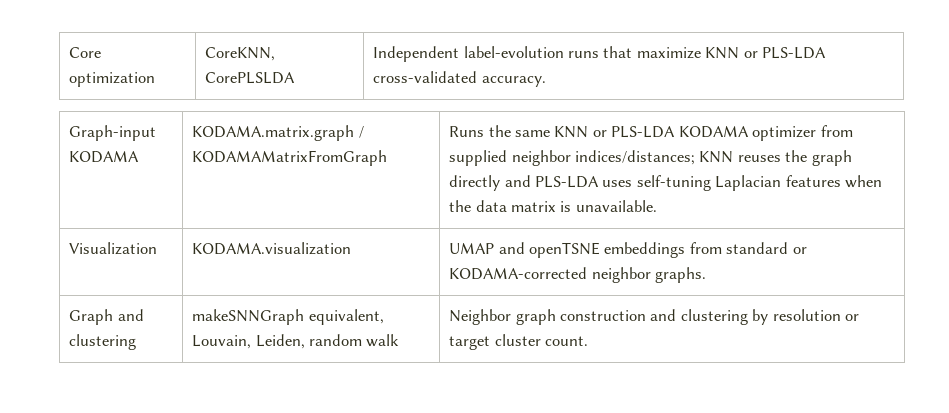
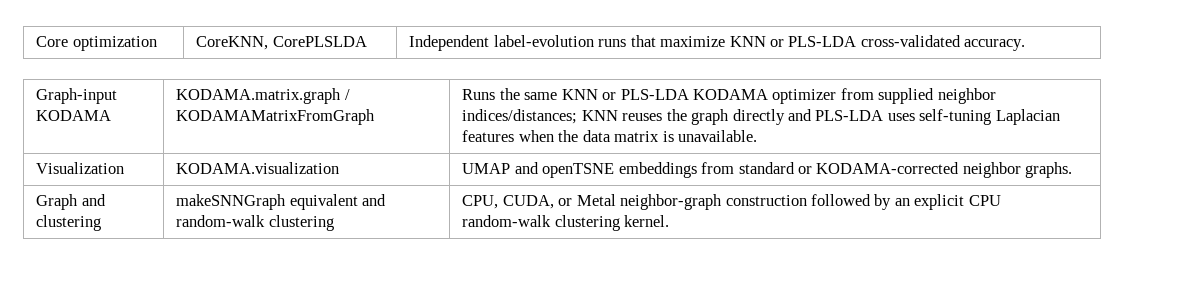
- Graph and clustering | makeSNNGraph equivalent, Louvain, Leiden, random walk | Neighbor graph construction and clustering by resolution or target cluster count.
+ Graph and clustering | makeSNNGraph equivalent and random-walk clustering | CPU, CUDA, or Metal neighbor-graph construction followed by an explicit CPU random-walk clustering kernel.

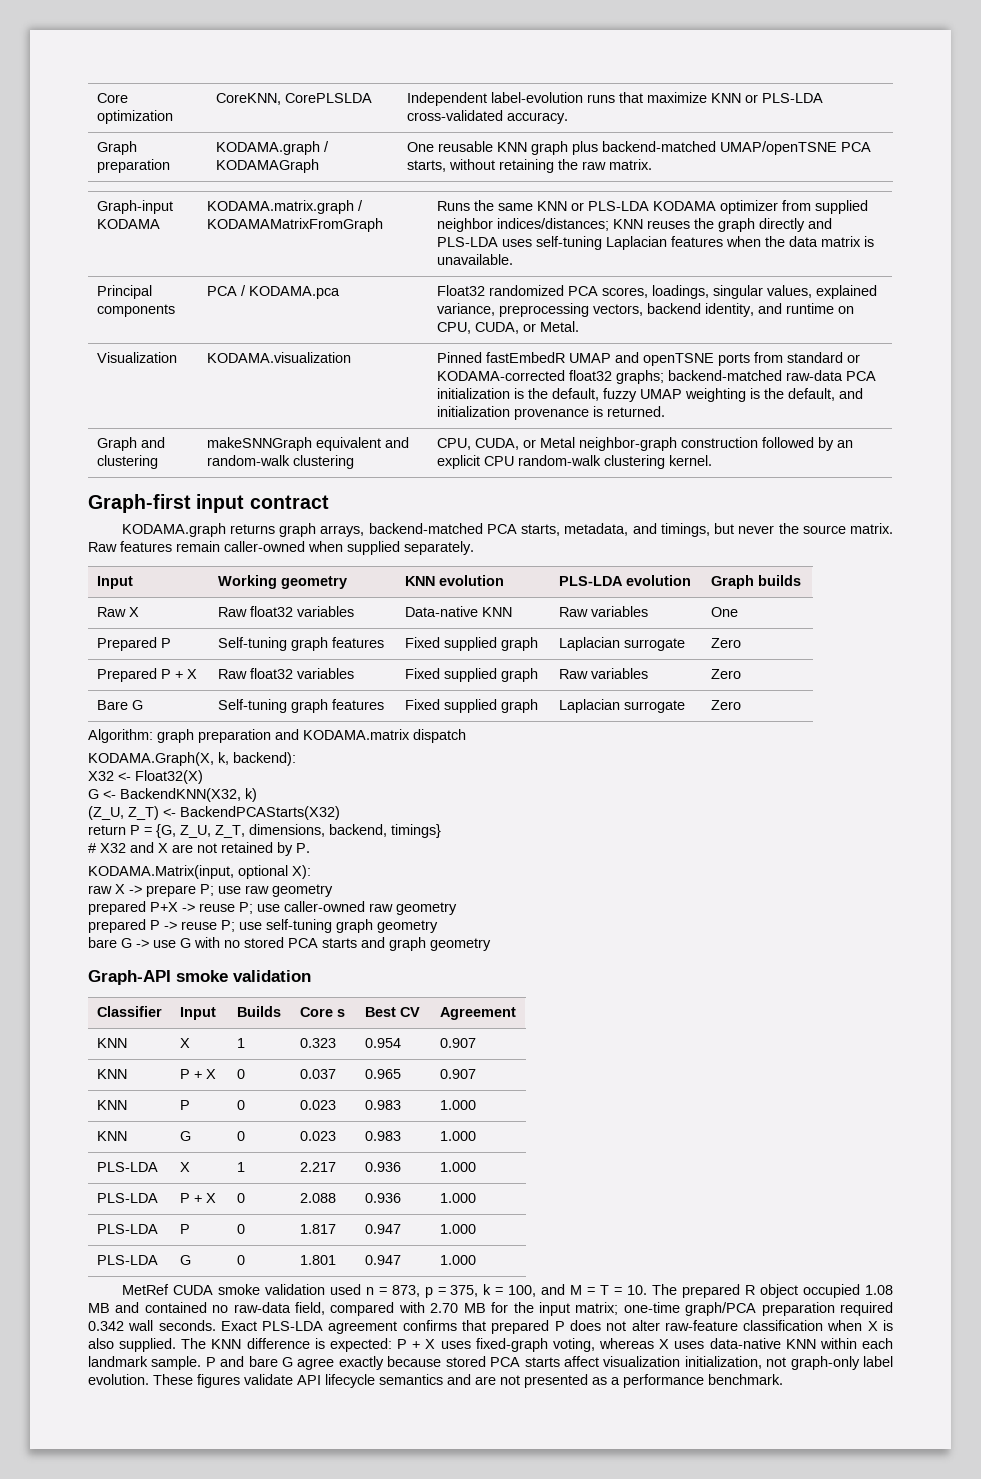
+ Graph preparation | KODAMA.graph / KODAMAGraph | One reusable KNN graph plus backend-matched UMAP/openTSNE PCA starts, without retaining the raw matrix.
+ Principal components | PCA / KODAMA.pca | Float32 randomized PCA scores, loadings, singular values, explained variance, preprocessing vectors, backend identity, and runtime on CPU, CUDA, or Metal.
- Visualization | KODAMA.visualization | UMAP and openTSNE embeddings from standard or KODAMA-corrected neighbor graphs.
+ Visualization | KODAMA.visualization | Pinned fastEmbedR UMAP and openTSNE ports from standard or KODAMA-corrected float32 graphs; backend-matched raw-data PCA initialization is the default, fuzzy UMAP weighting is the default, and initialization provenance is returned.
+ Graph-first input contract
+ KODAMA.graph returns graph arrays, backend-matched PCA starts, metadata, and timings, but never the source matrix. Raw features remain caller-owned when supplied separately.
+ Input | Working geometry | KNN evolution | PLS-LDA evolution | Graph builds
+ Raw X | Raw float32 variables | Data-native KNN | Raw variables | One
+ Prepared P | Self-tuning graph features | Fixed supplied graph | Laplacian surrogate | Zero
+ Prepared P + X | Raw float32 variables | Fixed supplied graph | Raw variables | Zero
+ Bare G | Self-tuning graph features | Fixed supplied graph | Laplacian surrogate | Zero
+ Algorithm: graph preparation and KODAMA.matrix dispatch
+ KODAMA.Graph(X, k, backend):
+ X32 <- Float32(X)
+ G <- BackendKNN(X32, k)
+ (Z_U, Z_T) <- BackendPCAStarts(X32)
+ return P = {G, Z_U, Z_T, dimensions, backend, timings}
+ # X32 and X are not retained by P.
+ KODAMA.Matrix(input, optional X):
+ raw X -> prepare P; use raw geometry
+ prepared P+X -> reuse P; use caller-owned raw geometry
+ prepared P -> reuse P; use self-tuning graph geometry
+ bare G -> use G with no stored PCA starts and graph geometry
+ Graph-API smoke validation
+ Classifier | Input | Builds | Core s | Best CV | Agreement
+ KNN | X | 1 | 0.323 | 0.954 | 0.907
+ KNN | P + X | 0 | 0.037 | 0.965 | 0.907
+ KNN | P | 0 | 0.023 | 0.983 | 1.000
+ KNN | G | 0 | 0.023 | 0.983 | 1.000
+ PLS-LDA | X | 1 | 2.217 | 0.936 | 1.000
+ PLS-LDA | P + X | 0 | 2.088 | 0.936 | 1.000
+ PLS-LDA | P | 0 | 1.817 | 0.947 | 1.000
+ PLS-LDA | G | 0 | 1.801 | 0.947 | 1.000
+ MetRef CUDA smoke validation used n = 873, p = 375, k = 100, and M = T = 10. The prepared R object occupied 1.08 MB and contained no raw-data field, compared with 2.70 MB for the input matrix; one-time graph/PCA preparation required 0.342 wall seconds. Exact PLS-LDA agreement confirms that prepared P does not alter raw-feature classification when X is also supplied. The KNN difference is expected: P + X uses fixed-graph voting, whereas X uses data-native KNN within each landmark sample. P and bare G agree exactly because stored PCA starts affect visualization initialization, not graph-only label evolution. These figures validate API lifecycle semantics and are not presented as a performance benchmark.

